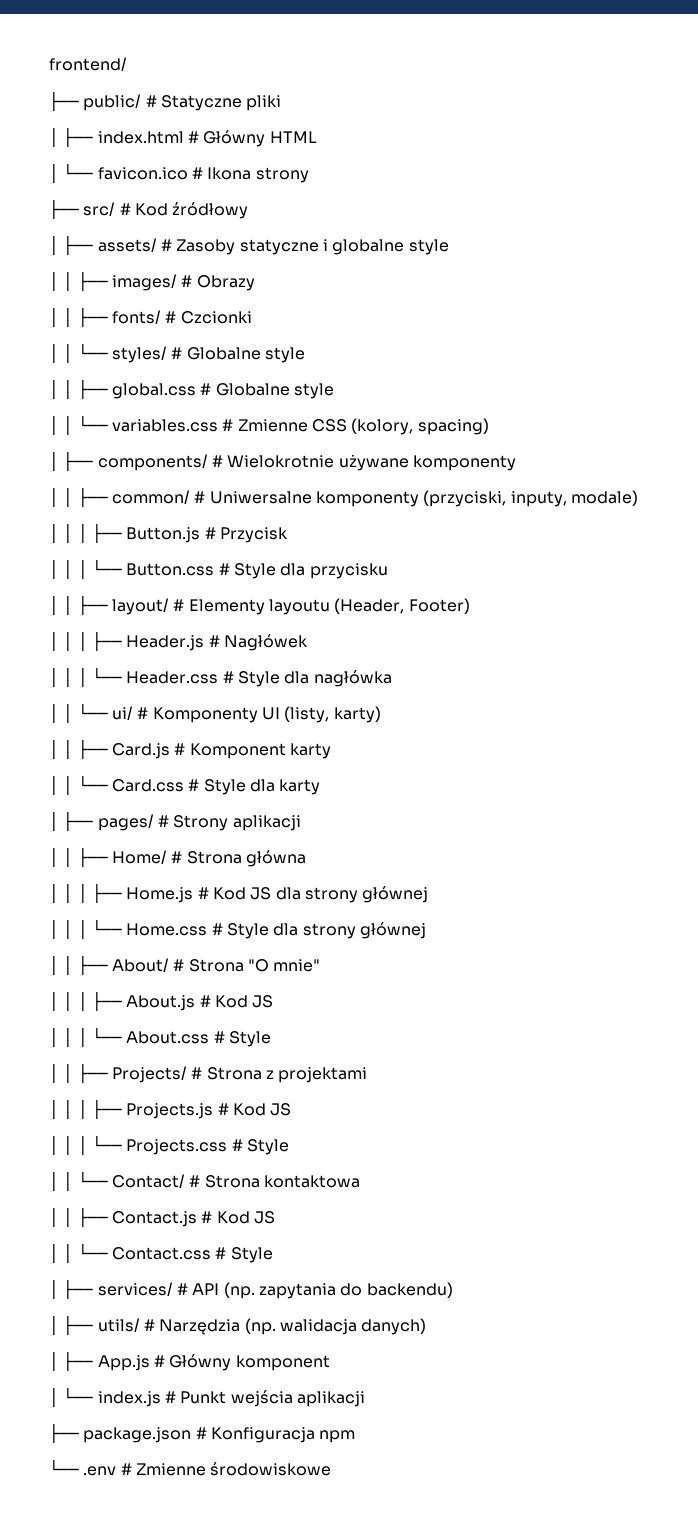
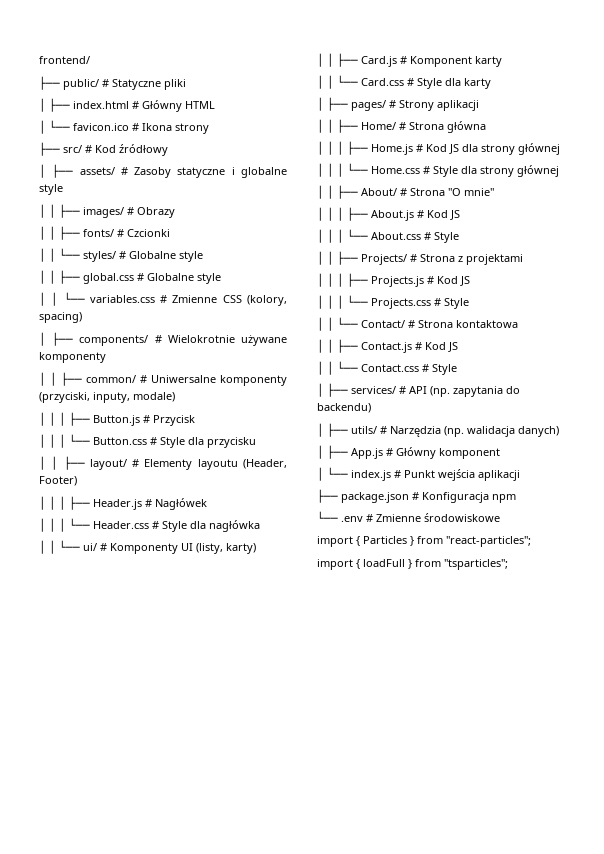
+ import { Particles } from "react-particles";
+ import { loadFull } from "tsparticles";

